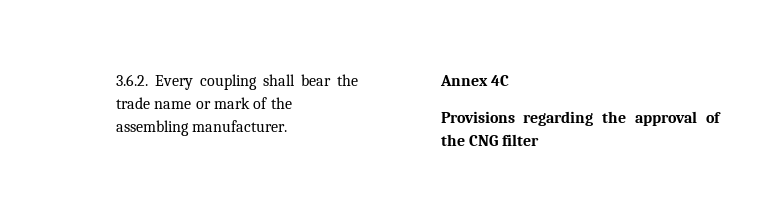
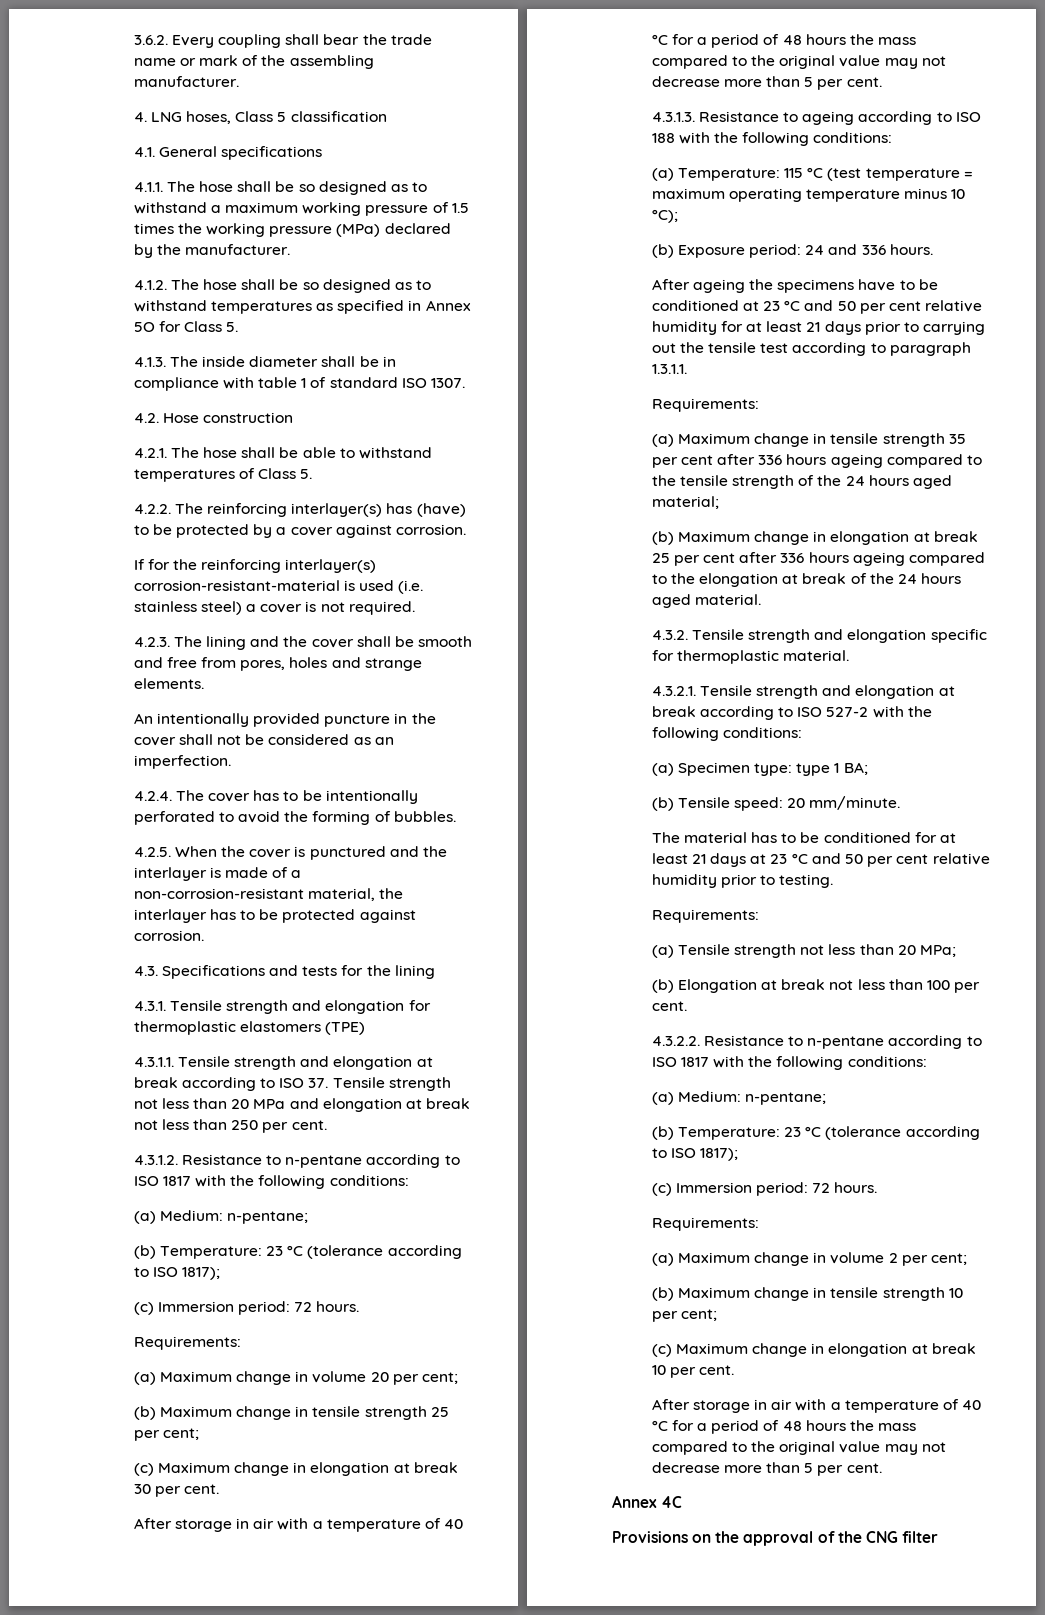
+ 4. LNG hoses, Class 5 classification
+ 4.1. General specifications
+ 4.1.1. The hose shall be so designed as to withstand a maximum working pressure of 1.5 times the working pressure (MPa) declared by the manufacturer.
+ 4.1.2. The hose shall be so designed as to withstand temperatures as specified in Annex 5O for Class 5.
+ 4.1.3. The inside diameter shall be in compliance with table 1 of standard ISO 1307.
+ 4.2. Hose construction
+ 4.2.1. The hose shall be able to withstand temperatures of Class 5.
+ 4.2.2. The reinforcing interlayer(s) has (have) to be protected by a cover against corrosion.
+ If for the reinforcing interlayer(s) corrosion-resistant-material is used (i.e. stainless steel) a cover is not required.
+ 4.2.3. The lining and the cover shall be smooth and free from pores, holes and strange elements.
+ An intentionally provided puncture in the cover shall not be considered as an imperfection.
+ 4.2.4. The cover has to be intentionally perforated to avoid the forming of bubbles.
+ 4.2.5. When the cover is punctured and the interlayer is made of a non-corrosion-resistant material, the interlayer has to be protected against corrosion.
+ 4.3. Specifications and tests for the lining
+ 4.3.1. Tensile strength and elongation for thermoplastic elastomers (TPE)
+ 4.3.1.1. Tensile strength and elongation at break according to ISO 37. Tensile strength not less than 20 MPa and elongation at break not less than 250 per cent.
+ 4.3.1.2. Resistance to n-pentane according to ISO 1817 with the following conditions:
+ (a) Medium: n-pentane;
+ (b) Temperature: 23 °C (tolerance according to ISO 1817);
+ (c) Immersion period: 72 hours.
+ Requirements:
+ (a) Maximum change in volume 20 per cent;
+ (b) Maximum change in tensile strength 25 per cent;
+ (c) Maximum change in elongation at break 30 per cent.
+ After storage in air with a temperature of 40 °C for a period of 48 hours the mass compared to the original value may not decrease more than 5 per cent.
+ 4.3.1.3. Resistance to ageing according to ISO 188 with the following conditions:
+ (a) Temperature: 115 °C (test temperature = maximum operating temperature minus 10 °C);
+ (b) Exposure period: 24 and 336 hours.
+ After ageing the specimens have to be conditioned at 23 °C and 50 per cent relative humidity for at least 21 days prior to carrying out the tensile test according to paragraph 1.3.1.1.
+ Requirements:
+ (a) Maximum change in tensile strength 35 per cent after 336 hours ageing compared to the tensile strength of the 24 hours aged material;
+ (b) Maximum change in elongation at break 25 per cent after 336 hours ageing compared to the elongation at break of the 24 hours aged material.
+ 4.3.2. Tensile strength and elongation specific for thermoplastic material.
+ 4.3.2.1. Tensile strength and elongation at break according to ISO 527-2 with the following conditions:
+ (a) Specimen type: type 1 BA;
+ (b) Tensile speed: 20 mm/minute.
+ The material has to be conditioned for at least 21 days at 23 °C and 50 per cent relative humidity prior to testing.
+ Requirements:
+ (a) Tensile strength not less than 20 MPa;
+ (b) Elongation at break not less than 100 per cent.
+ 4.3.2.2. Resistance to n-pentane according to ISO 1817 with the following conditions:
+ (a) Medium: n-pentane;
+ (b) Temperature: 23 °C (tolerance according to ISO 1817);
+ (c) Immersion period: 72 hours.
+ Requirements:
+ (a) Maximum change in volume 2 per cent;
+ (b) Maximum change in tensile strength 10 per cent;
+ (c) Maximum change in elongation at break 10 per cent.
+ After storage in air with a temperature of 40 °C for a period of 48 hours the mass compared to the original value may not decrease more than 5 per cent.
- Provisions regarding the approval of the CNG filter
+ Provisions on the approval of the CNG filter

